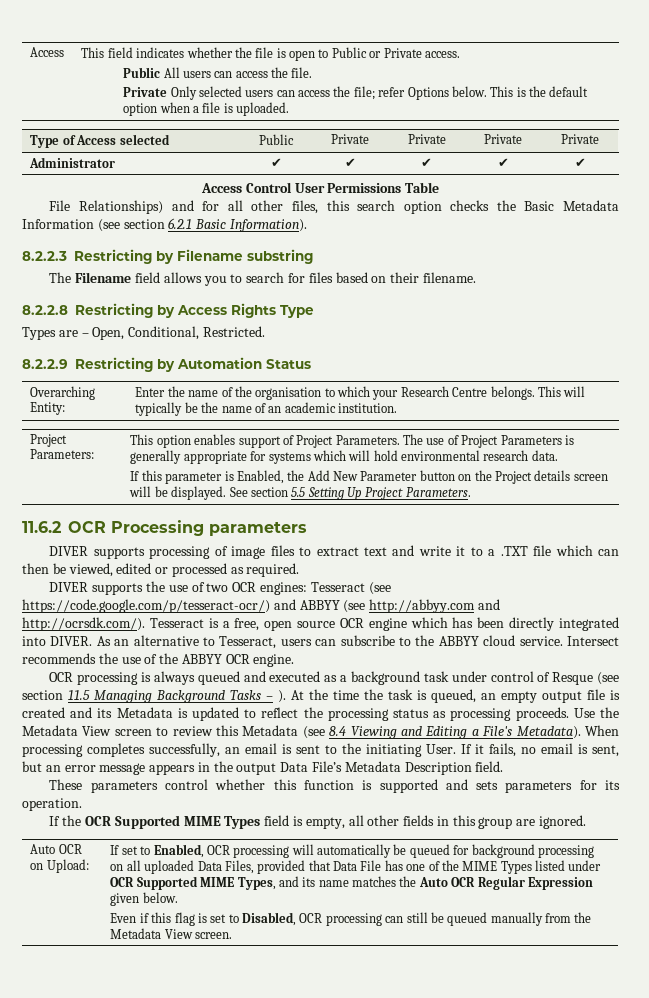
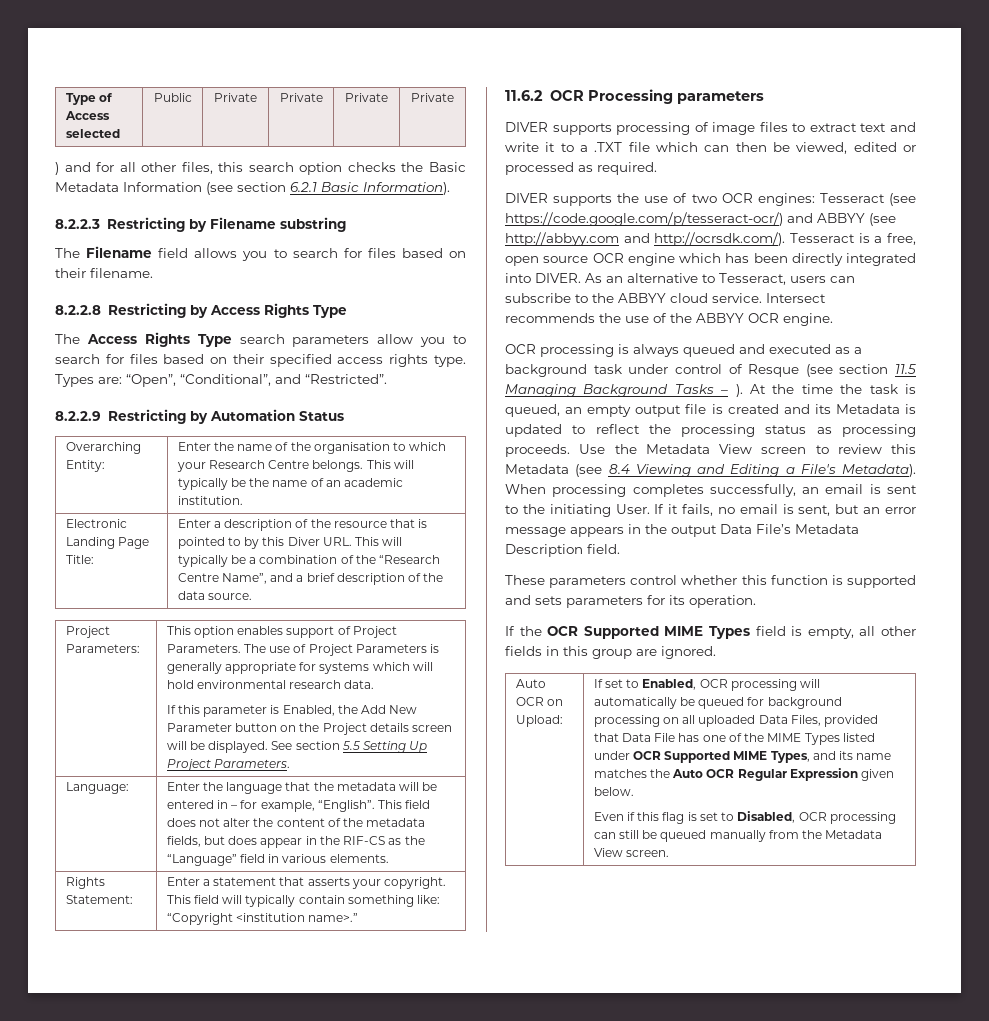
- Access | This field indicates whether the file is open to Public or Private access.
- Public All users can access the file.
- Private Only selected users can access the file; refer Options below. This is the default option when a file is uploaded.
- Administrator | ✔ | ✔ | ✔ | ✔ | ✔
- Access Control User Permissions Table
- File Relationships) and for all other files, this search option checks the Basic Metadata Information (see section 6.2.1 Basic Information).
+ ) and for all other files, this search option checks the Basic Metadata Information (see section 6.2.1 Basic Information).
- Types are – Open, Conditional, Restricted.
+ The Access Rights Type search parameters allow you to search for files based on their specified access rights type. Types are: “Open”, “Conditional”, and “Restricted”.
+ Electronic Landing Page Title: | Enter a description of the resource that is pointed to by this Diver URL. This will typically be a combination of the “Research Centre Name”, and a brief description of the data source.
+ Language: | Enter the language that the metadata will be entered in – for example, “English”. This field does not alter the content of the metadata fields, but does appear in the RIF-CS as the “Language” field in various elements.
+ Rights Statement: | Enter a statement that asserts your copyright. This field will typically contain something like: “Copyright <institution name>.”

